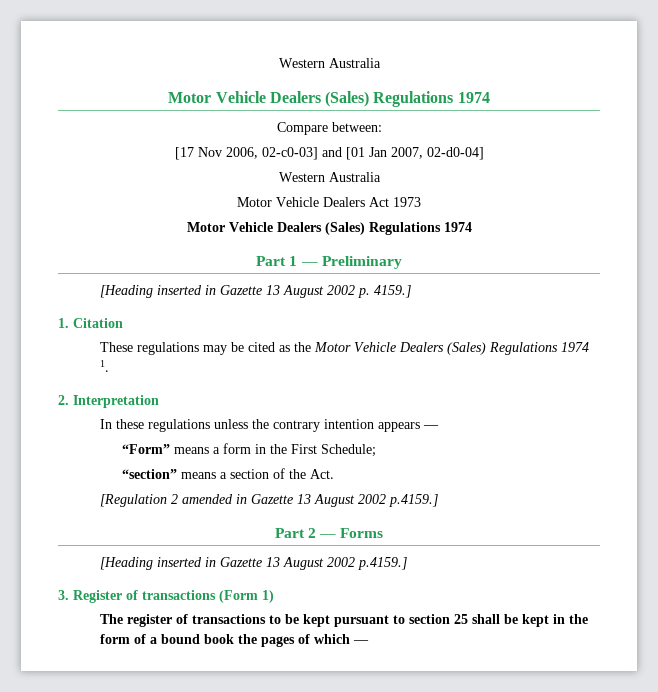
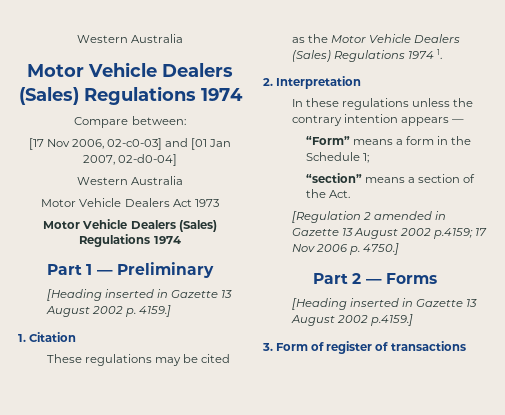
- “Form” means a form in the First Schedule;
+ “Form” means a form in the Schedule 1;
- [Regulation 2 amended in Gazette 13 August 2002 p.4159.]
+ [Regulation 2 amended in Gazette 13 August 2002 p.4159; 17 Nov 2006 p. 4750.]
- 3. Register of transactions (Form 1)
- The register of transactions to be kept pursuant to section 25 shall be kept in the form of a bound book the pages of which —
+ 3. Form of register of transactions

